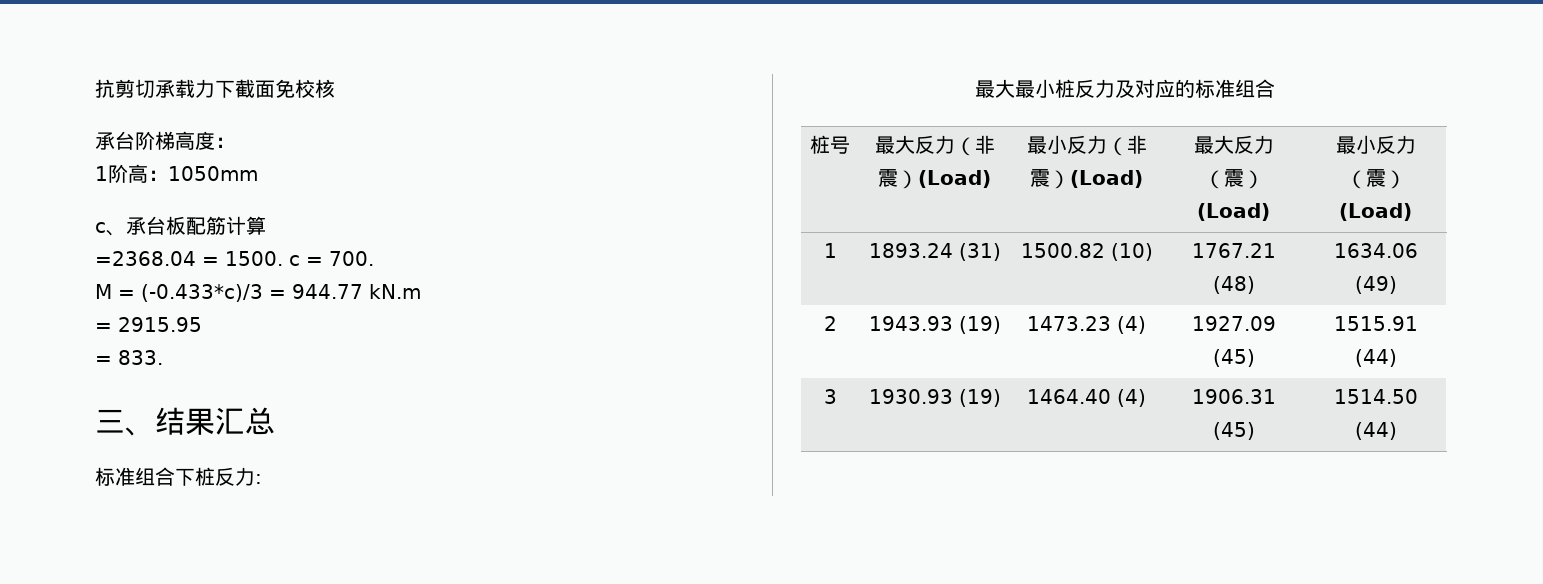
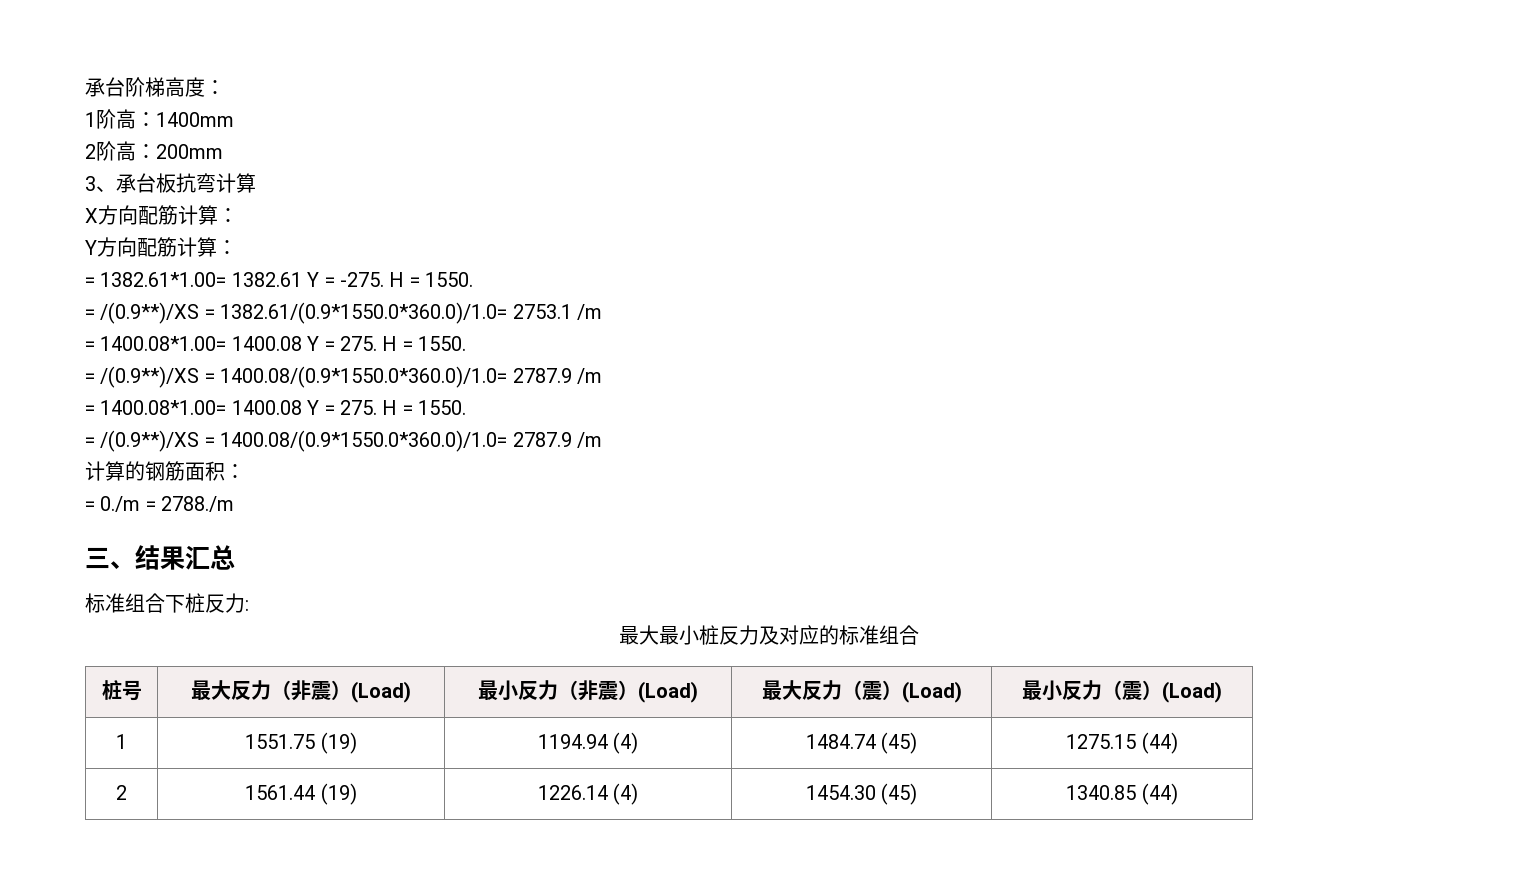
- 抗剪切承载力下截面免校核
- 1阶高：1050mm
- c、承台板配筋计算
- =2368.04 = 1500. c = 700.
- M = (-0.433*c)/3 = 944.77 kN.m
- = 2915.95
- = 833.
+ 1阶高：1400mm
+ 2阶高：200mm
+ 3、承台板抗弯计算
+ X方向配筋计算：
+ Y方向配筋计算：
+ = 1382.61*1.00= 1382.61 Y = -275. H = 1550.
+ = /(0.9**)/XS = 1382.61/(0.9*1550.0*360.0)/1.0= 2753.1 /m
+ = 1400.08*1.00= 1400.08 Y = 275. H = 1550.
+ = /(0.9**)/XS = 1400.08/(0.9*1550.0*360.0)/1.0= 2787.9 /m
+ = 1400.08*1.00= 1400.08 Y = 275. H = 1550.
+ = /(0.9**)/XS = 1400.08/(0.9*1550.0*360.0)/1.0= 2787.9 /m
+ 计算的钢筋面积：
+ = 0./m = 2788./m
- 1 | 1893.24 (31) | 1500.82 (10) | 1767.21 (48) | 1634.06 (49)
+ 1 | 1551.75 (19) | 1194.94 (4) | 1484.74 (45) | 1275.15 (44)
- 2 | 1943.93 (19) | 1473.23 (4) | 1927.09 (45) | 1515.91 (44)
- 3 | 1930.93 (19) | 1464.40 (4) | 1906.31 (45) | 1514.50 (44)
+ 2 | 1561.44 (19) | 1226.14 (4) | 1454.30 (45) | 1340.85 (44)

